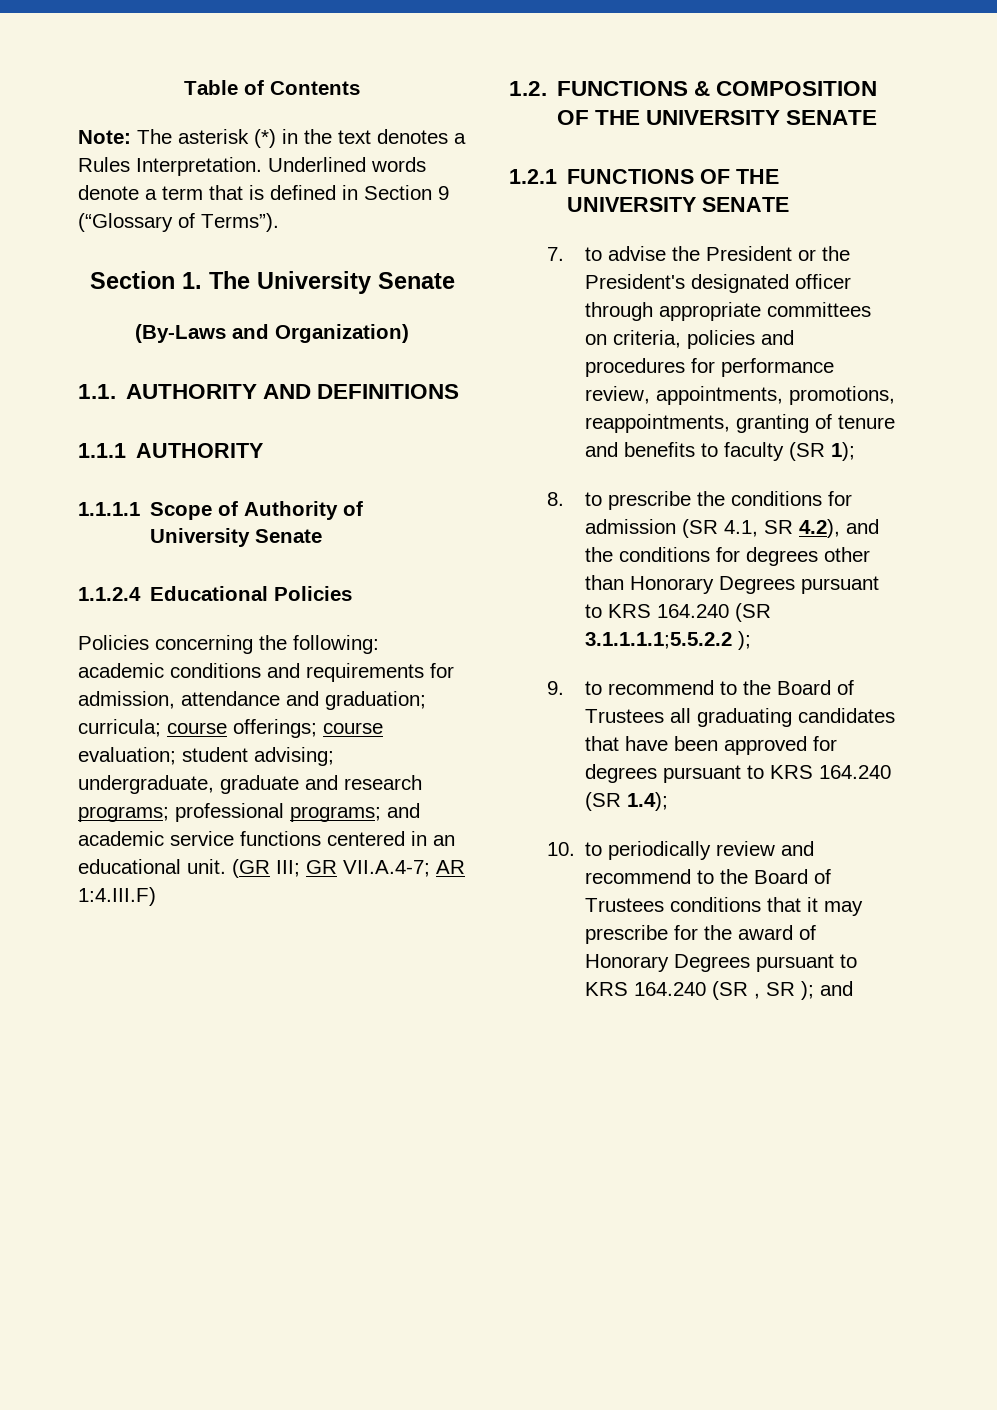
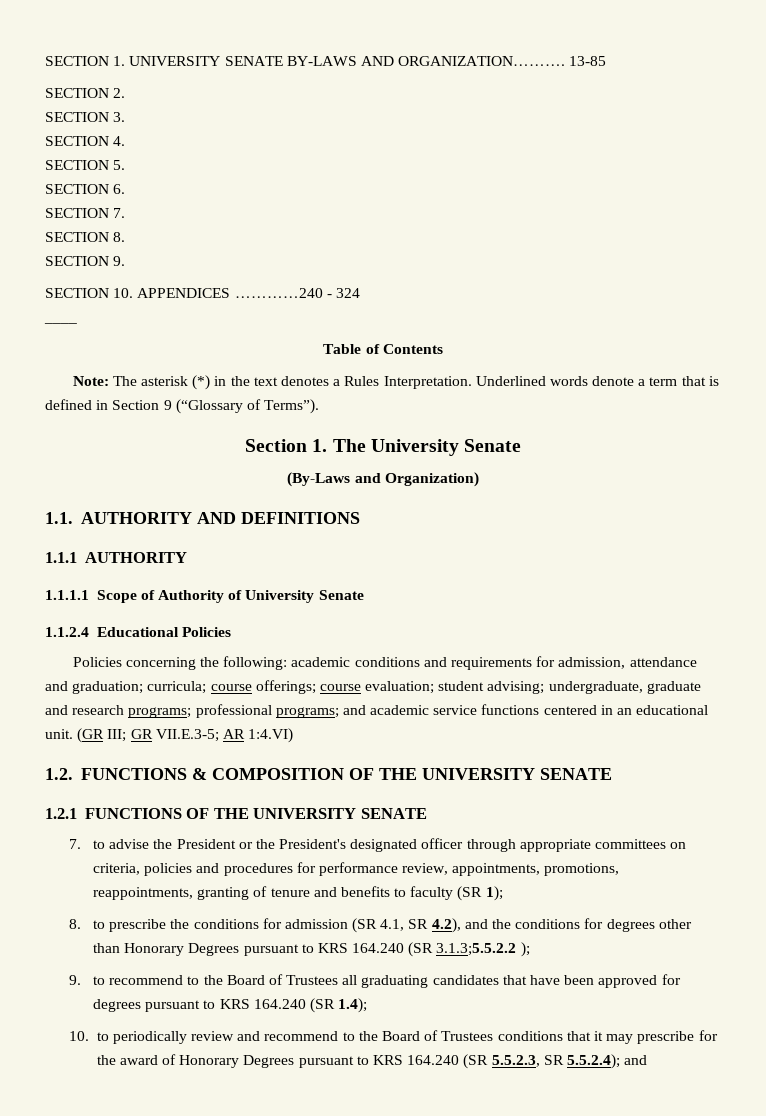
+ SECTION 1. UNIVERSITY SENATE BY-LAWS AND ORGANIZATION………. 13-85
+ SECTION 2.
+ SECTION 3.
+ SECTION 4.
+ SECTION 5.
+ SECTION 6.
+ SECTION 7.
+ SECTION 8.
+ SECTION 9.
+ SECTION 10. APPENDICES …………240 - 324
+ ____
- (GR III; GR VII.A.4-7; AR 1:4.III.F)
+ (GR III; GR VII.E.3-5; AR 1:4.VI)
- 8. to prescribe the conditions for admission (SR 4.1, SR 4.2), and the conditions for degrees other than Honorary Degrees pursuant to KRS 164.240 (SR 3.1.1.1.1;5.5.2.2 );
+ 8. to prescribe the conditions for admission (SR 4.1, SR 4.2), and the conditions for degrees other than Honorary Degrees pursuant to KRS 164.240 (SR 3.1.3;5.5.2.2 );
- 10. to periodically review and recommend to the Board of Trustees conditions that it may prescribe for the award of Honorary Degrees pursuant to KRS 164.240 (SR , SR ); and
+ 10. to periodically review and recommend to the Board of Trustees conditions that it may prescribe for the award of Honorary Degrees pursuant to KRS 164.240 (SR 5.5.2.3, SR 5.5.2.4); and

